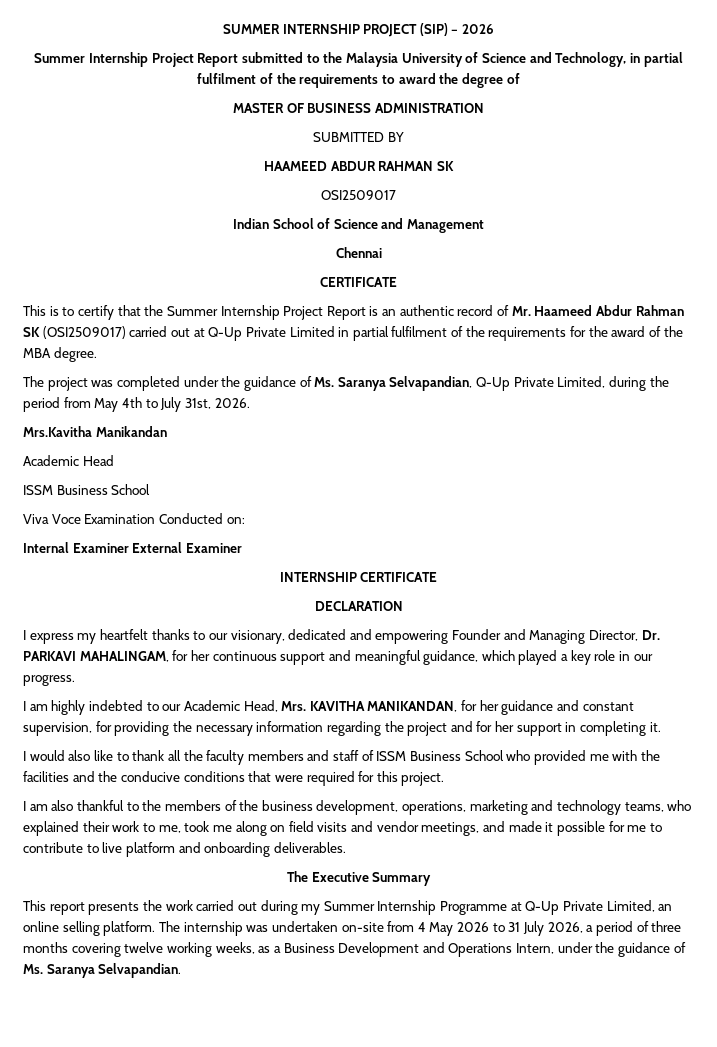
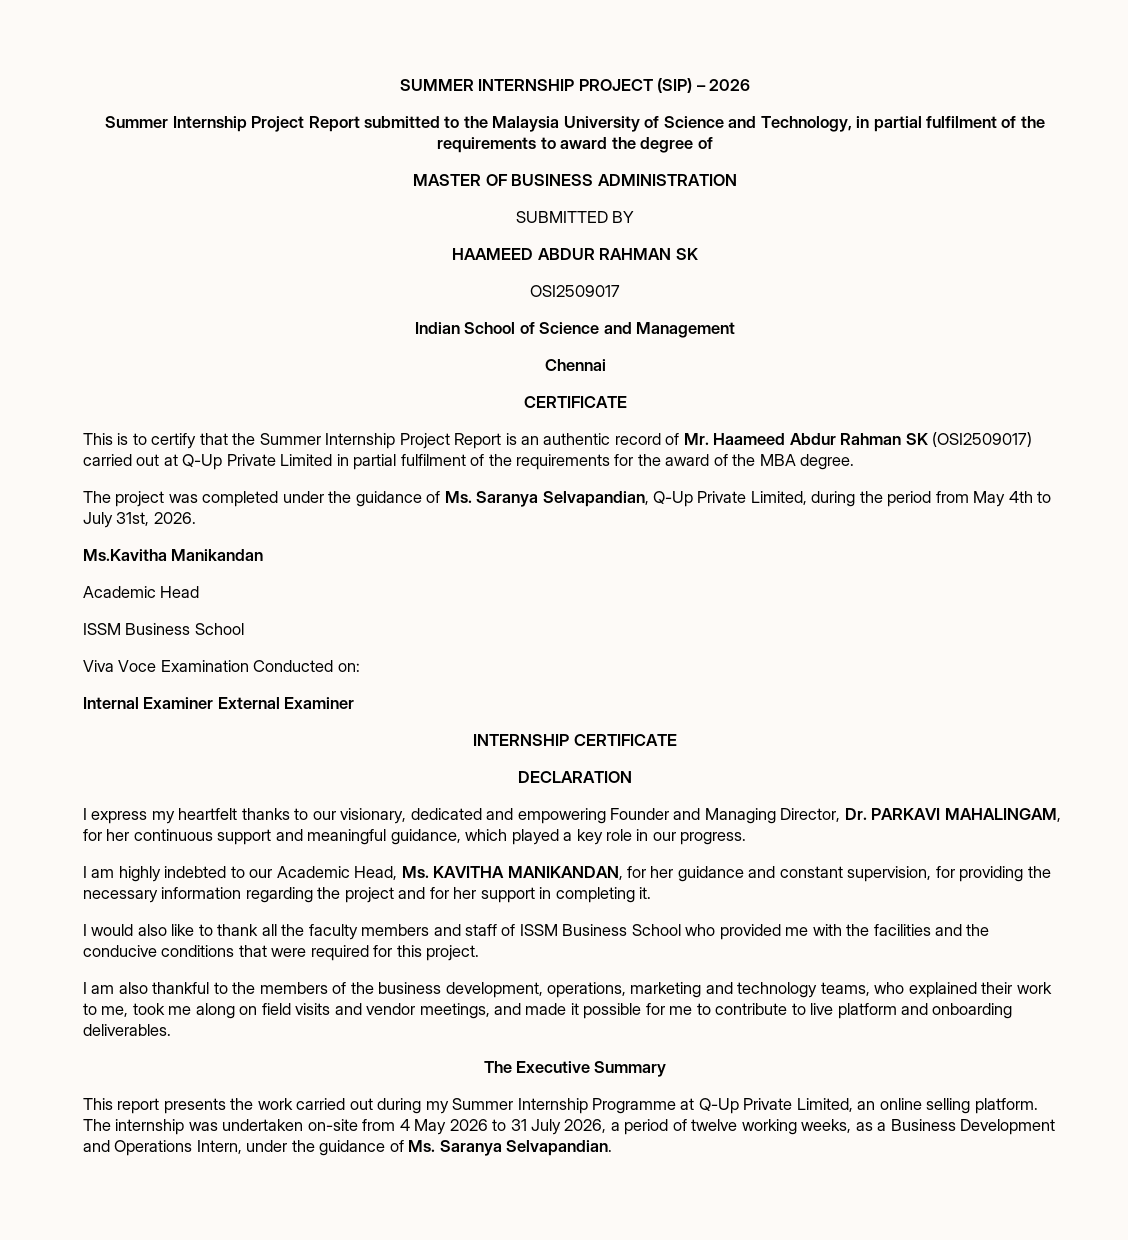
- Mrs.Kavitha Manikandan
+ Ms.Kavitha Manikandan
- I am highly indebted to our Academic Head, Mrs. KAVITHA MANIKANDAN, for her guidance and constant supervision, for providing the necessary information regarding the project and for her support in completing it.
+ I am highly indebted to our Academic Head, Ms. KAVITHA MANIKANDAN, for her guidance and constant supervision, for providing the necessary information regarding the project and for her support in completing it.
- The internship was undertaken on-site from 4 May 2026 to 31 July 2026, a period of three months covering twelve working weeks, as a Business Development and Operations Intern, under the guidance of Ms. Saranya Selvapandian.
+ The internship was undertaken on-site from 4 May 2026 to 31 July 2026, a period of twelve working weeks, as a Business Development and Operations Intern, under the guidance of Ms. Saranya Selvapandian.

